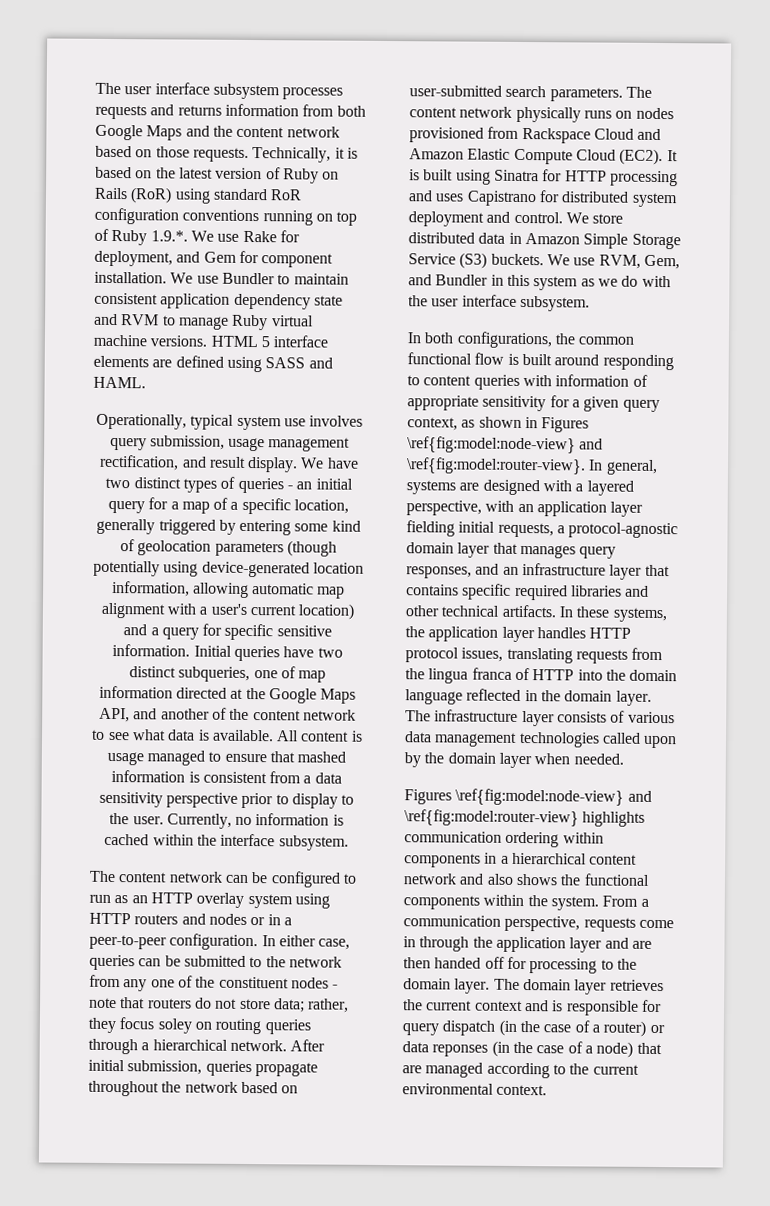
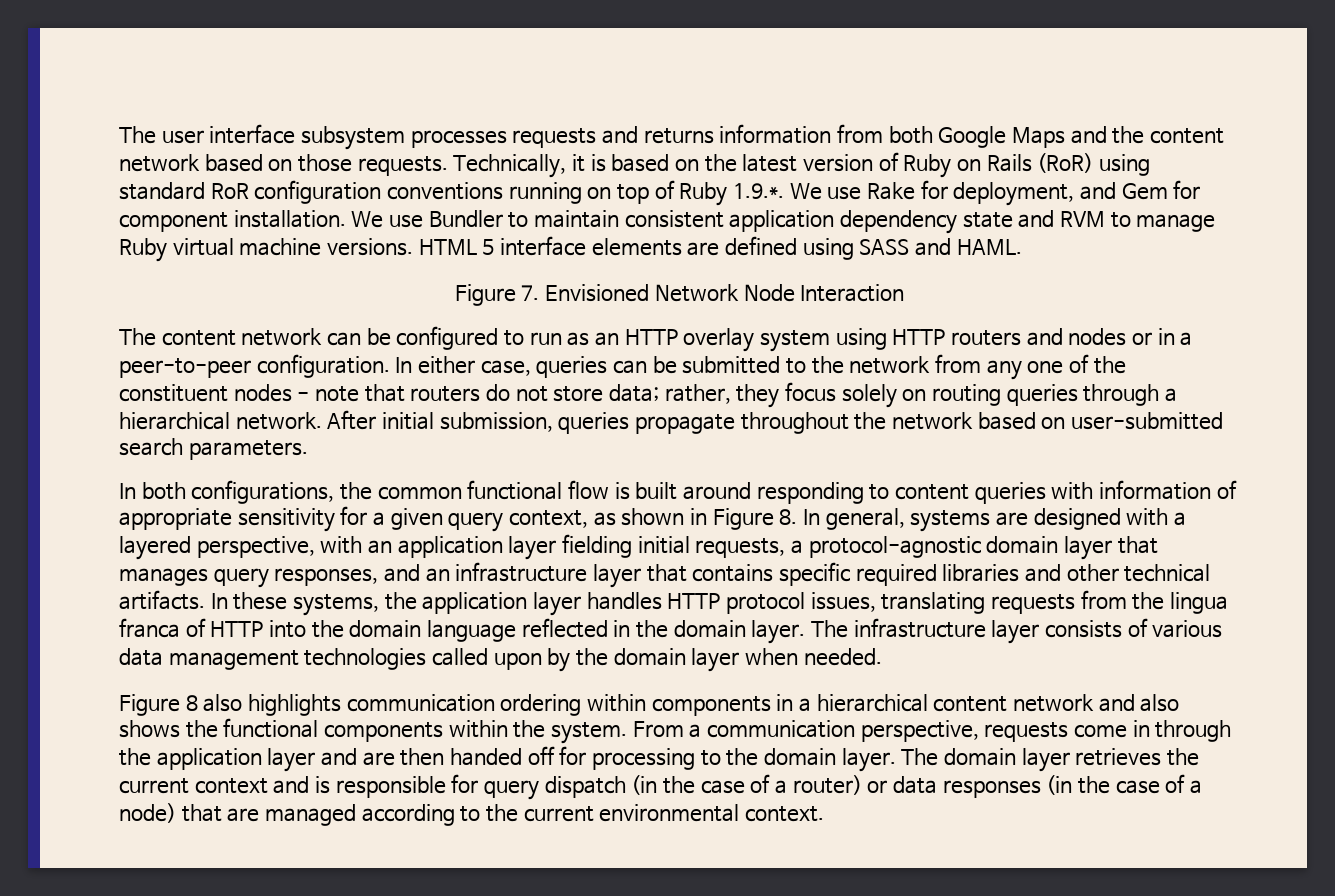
- Operationally, typical system use involves query submission, usage management rectification, and result display. We have two distinct types of queries - an initial query for a map of a specific location, generally triggered by entering some kind of geolocation parameters (though potentially using device-generated location information, allowing automatic map alignment with a user's current location) and a query for specific sensitive information. Initial queries have two distinct subqueries, one of map information directed at the Google Maps API, and another of the content network to see what data is available. All content is usage managed to ensure that mashed information is consistent from a data sensitivity perspective prior to display to the user. Currently, no information is cached within the interface subsystem.
+ Figure 7. Envisioned Network Node Interaction
- In either case, queries can be submitted to the network from any one of the constituent nodes - note that routers do not store data; rather, they focus soley on routing queries through a hierarchical network.
+ In either case, queries can be submitted to the network from any one of the constituent nodes - note that routers do not store data; rather, they focus solely on routing queries through a hierarchical network.
- The content network physically runs on nodes provisioned from Rackspace Cloud and Amazon Elastic Compute Cloud (EC2). It is built using Sinatra for HTTP processing and uses Capistrano for distributed system deployment and control. We store distributed data in Amazon Simple Storage Service (S3) buckets. We use RVM, Gem, and Bundler in this system as we do with the user interface subsystem.
- In both configurations, the common functional flow is built around responding to content queries with information of appropriate sensitivity for a given query context, as shown in Figures \ref{fig:model:node-view} and \ref{fig:model:router-view}. In general, systems are designed with a layered perspective, with an application layer fielding initial requests, a protocol-agnostic domain layer that manages query responses, and an infrastructure layer that contains specific required libraries and other technical artifacts.
+ In both configurations, the common functional flow is built around responding to content queries with information of appropriate sensitivity for a given query context, as shown in Figure 8. In general, systems are designed with a layered perspective, with an application layer fielding initial requests, a protocol-agnostic domain layer that manages query responses, and an infrastructure layer that contains specific required libraries and other technical artifacts.
- Figures \ref{fig:model:node-view} and \ref{fig:model:router-view} highlights communication ordering within components in a hierarchical content network and also shows the functional components within the system.
+ Figure 8 also highlights communication ordering within components in a hierarchical content network and also shows the functional components within the system.
- The domain layer retrieves the current context and is responsible for query dispatch (in the case of a router) or data reponses (in the case of a node) that are managed according to the current environmental context.
+ The domain layer retrieves the current context and is responsible for query dispatch (in the case of a router) or data responses (in the case of a node) that are managed according to the current environmental context.

